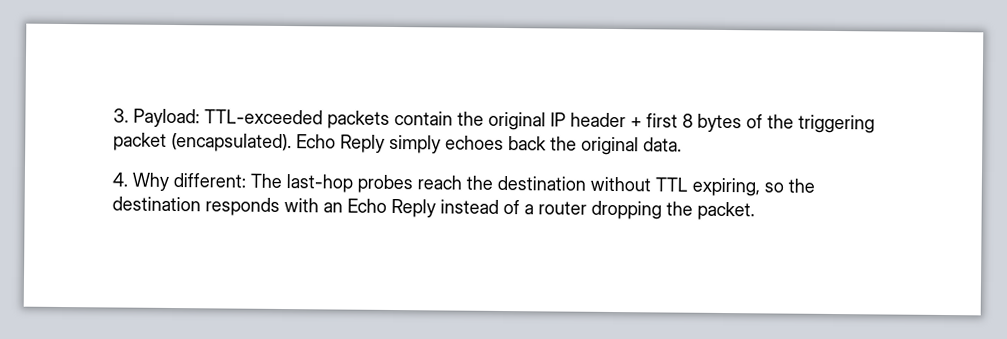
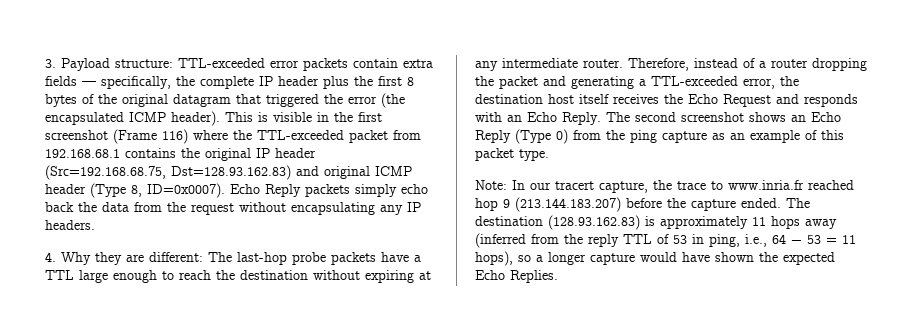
- 3. Payload: TTL-exceeded packets contain the original IP header + first 8 bytes of the triggering packet (encapsulated). Echo Reply simply echoes back the original data.
+ 3. Payload structure: TTL-exceeded error packets contain extra fields — specifically, the complete IP header plus the first 8 bytes of the original datagram that triggered the error (the encapsulated ICMP header). This is visible in the first screenshot (Frame 116) where the TTL-exceeded packet from 192.168.68.1 contains the original IP header (Src=192.168.68.75, Dst=128.93.162.83) and original ICMP header (Type 8, ID=0x0007). Echo Reply packets simply echo back the data from the request without encapsulating any IP headers.
- 4. Why different: The last-hop probes reach the destination without TTL expiring, so the destination responds with an Echo Reply instead of a router dropping the packet.
+ 4. Why they are different: The last-hop probe packets have a TTL large enough to reach the destination without expiring at any intermediate router. Therefore, instead of a router dropping the packet and generating a TTL-exceeded error, the destination host itself receives the Echo Request and responds with an Echo Reply. The second screenshot shows an Echo Reply (Type 0) from the ping capture as an example of this packet type.
+ Note: In our tracert capture, the trace to www.inria.fr reached hop 9 (213.144.183.207) before the capture ended. The destination (128.93.162.83) is approximately 11 hops away (inferred from the reply TTL of 53 in ping, i.e., 64 − 53 = 11 hops), so a longer capture would have shown the expected Echo Replies.

